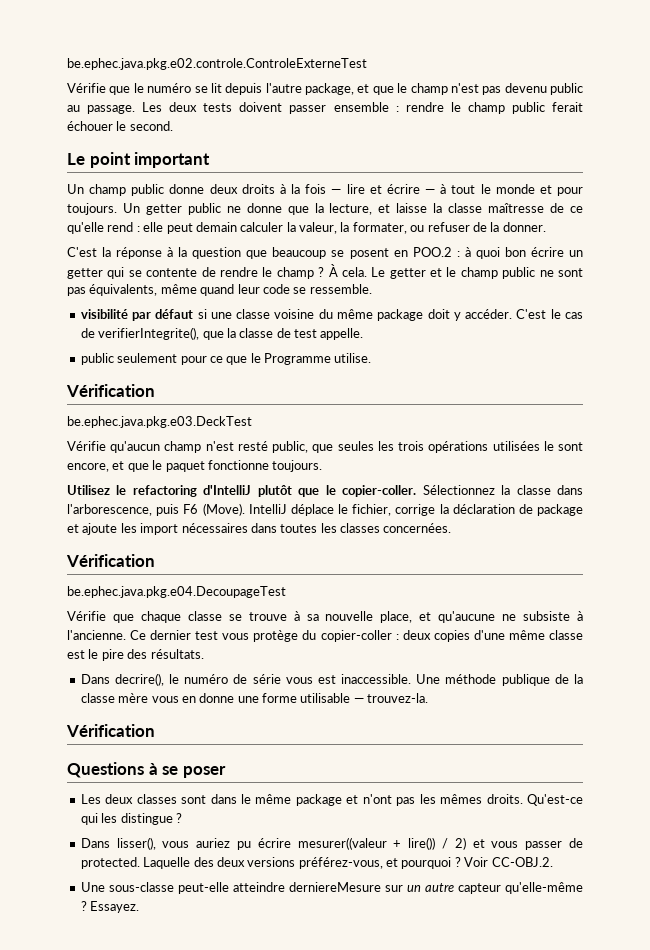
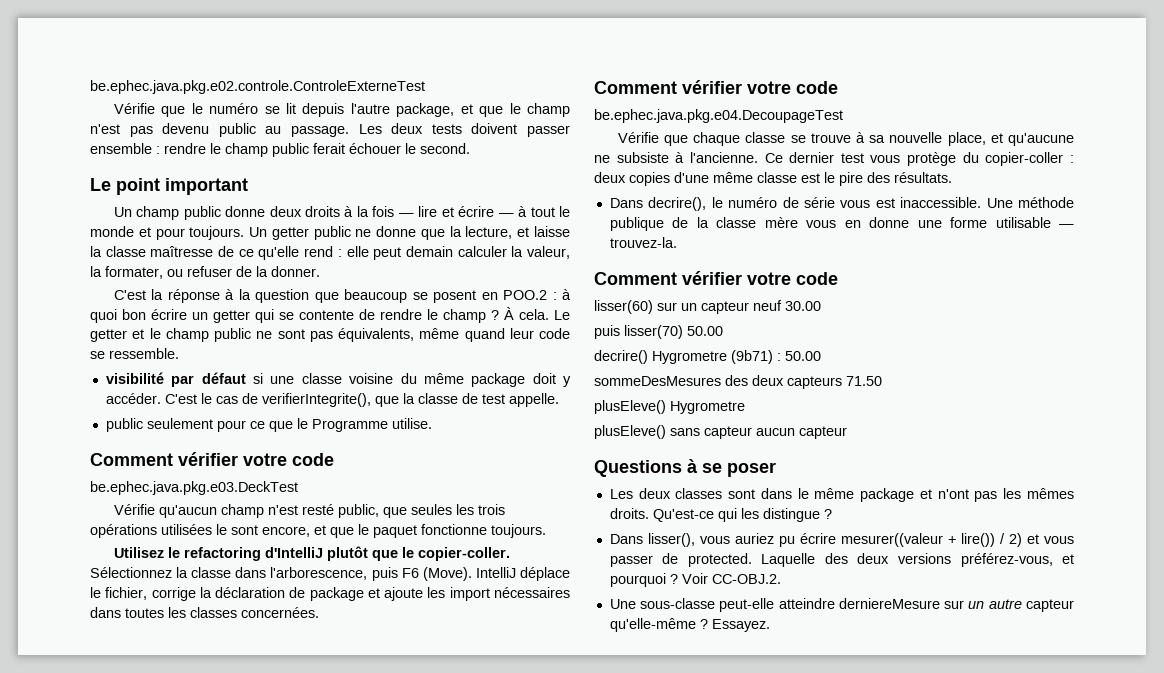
  public seulement pour ce que le Programme utilise.
- Vérification
+ Comment vérifier votre code
  IntelliJ déplace le fichier, corrige la déclaration de package et ajoute les import nécessaires dans toutes les classes concernées.
- Vérification
+ Comment vérifier votre code
  Une méthode publique de la classe mère vous en donne une forme utilisable — trouvez-la.
- Vérification
+ Comment vérifier votre code
+ lisser(60) sur un capteur neuf 30.00
+ puis lisser(70) 50.00
+ decrire() Hygrometre (9b71) : 50.00
+ sommeDesMesures des deux capteurs 71.50
+ plusEleve() Hygrometre
+ plusEleve() sans capteur aucun capteur

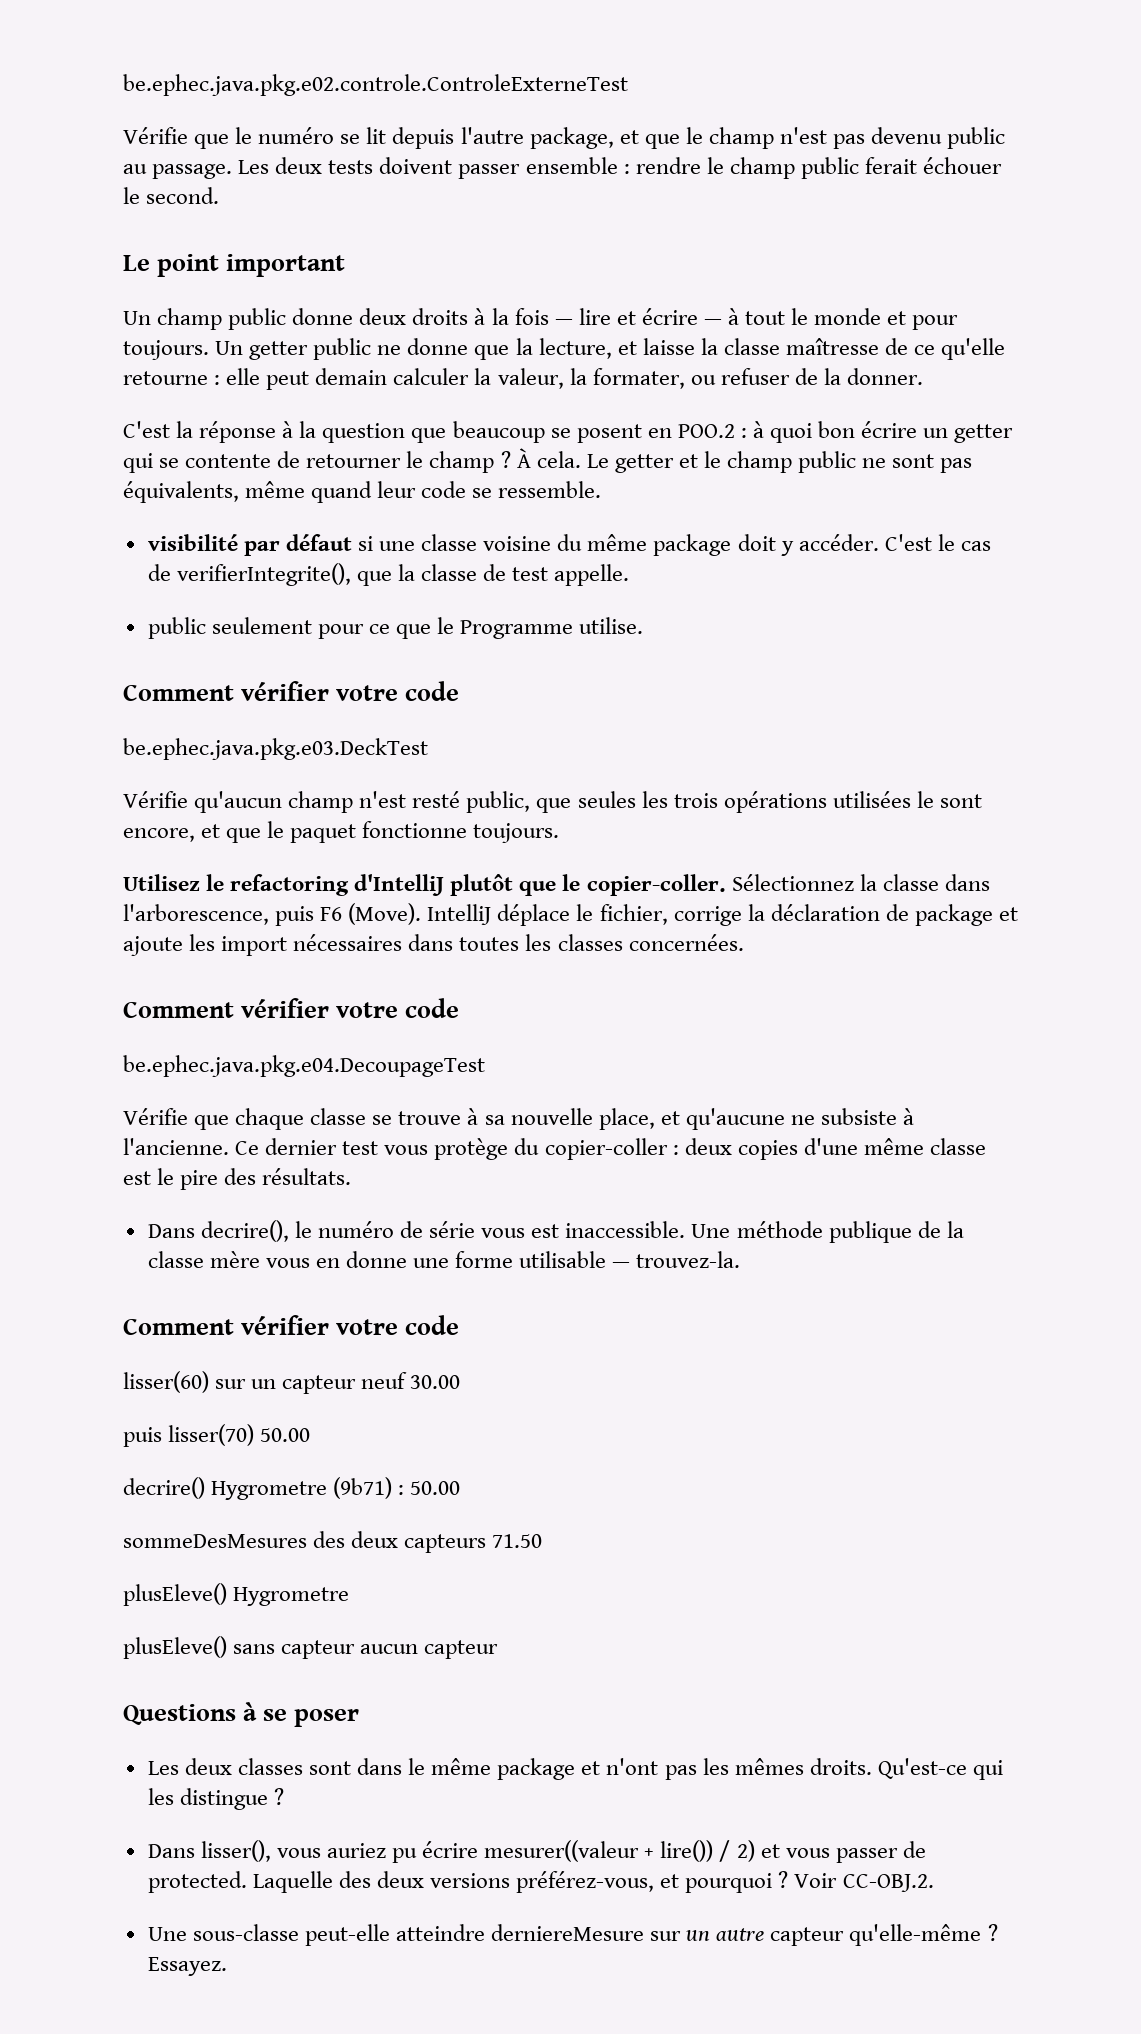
- Un getter public ne donne que la lecture, et laisse la classe maîtresse de ce qu'elle rend : elle peut demain calculer la valeur, la formater, ou refuser de la donner.
+ Un getter public ne donne que la lecture, et laisse la classe maîtresse de ce qu'elle retourne : elle peut demain calculer la valeur, la formater, ou refuser de la donner.
- C'est la réponse à la question que beaucoup se posent en POO.2 : à quoi bon écrire un getter qui se contente de rendre le champ ?
+ C'est la réponse à la question que beaucoup se posent en POO.2 : à quoi bon écrire un getter qui se contente de retourner le champ ?

